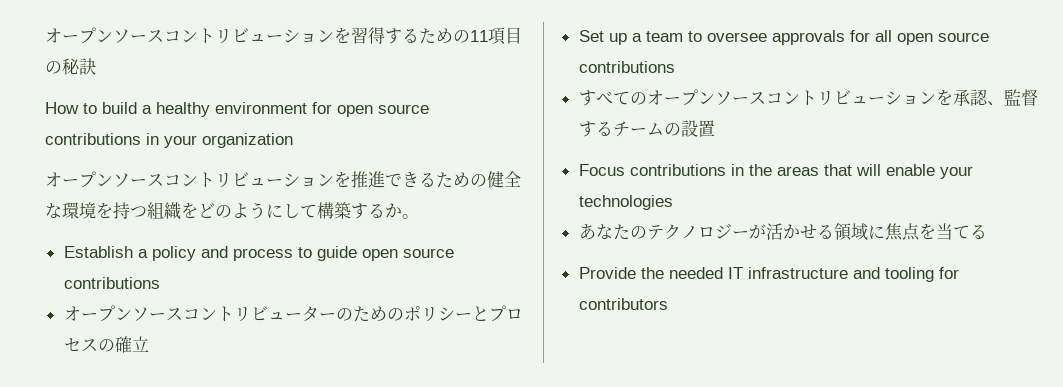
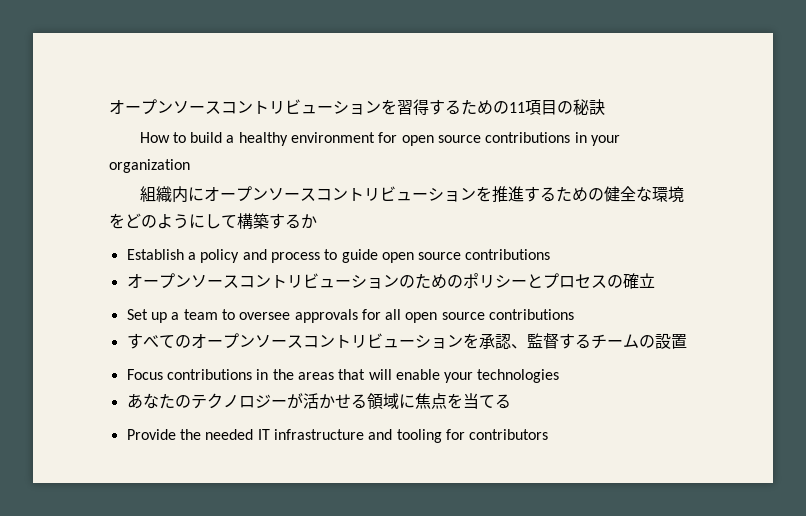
- オープンソースコントリビューションを推進できるための健全な環境を持つ組織をどのようにして構築するか。
+ 組織内にオープンソースコントリビューションを推進するための健全な環境をどのようにして構築するか
- オープンソースコントリビューターのためのポリシーとプロセスの確立
+ オープンソースコントリビューションのためのポリシーとプロセスの確立

